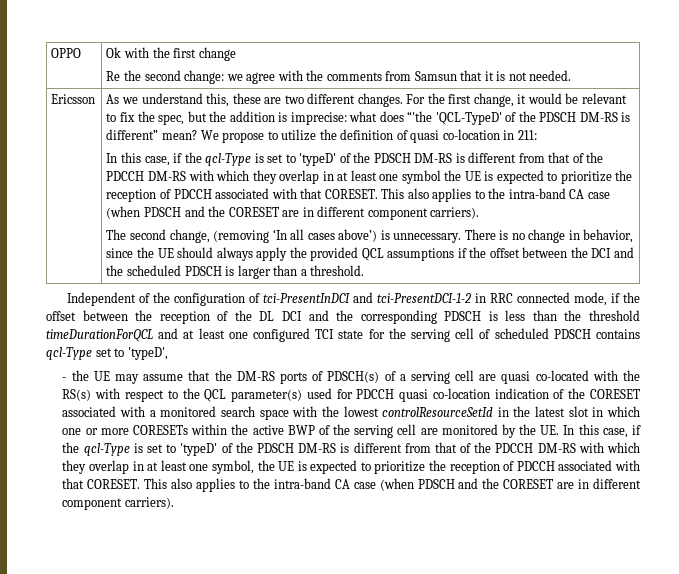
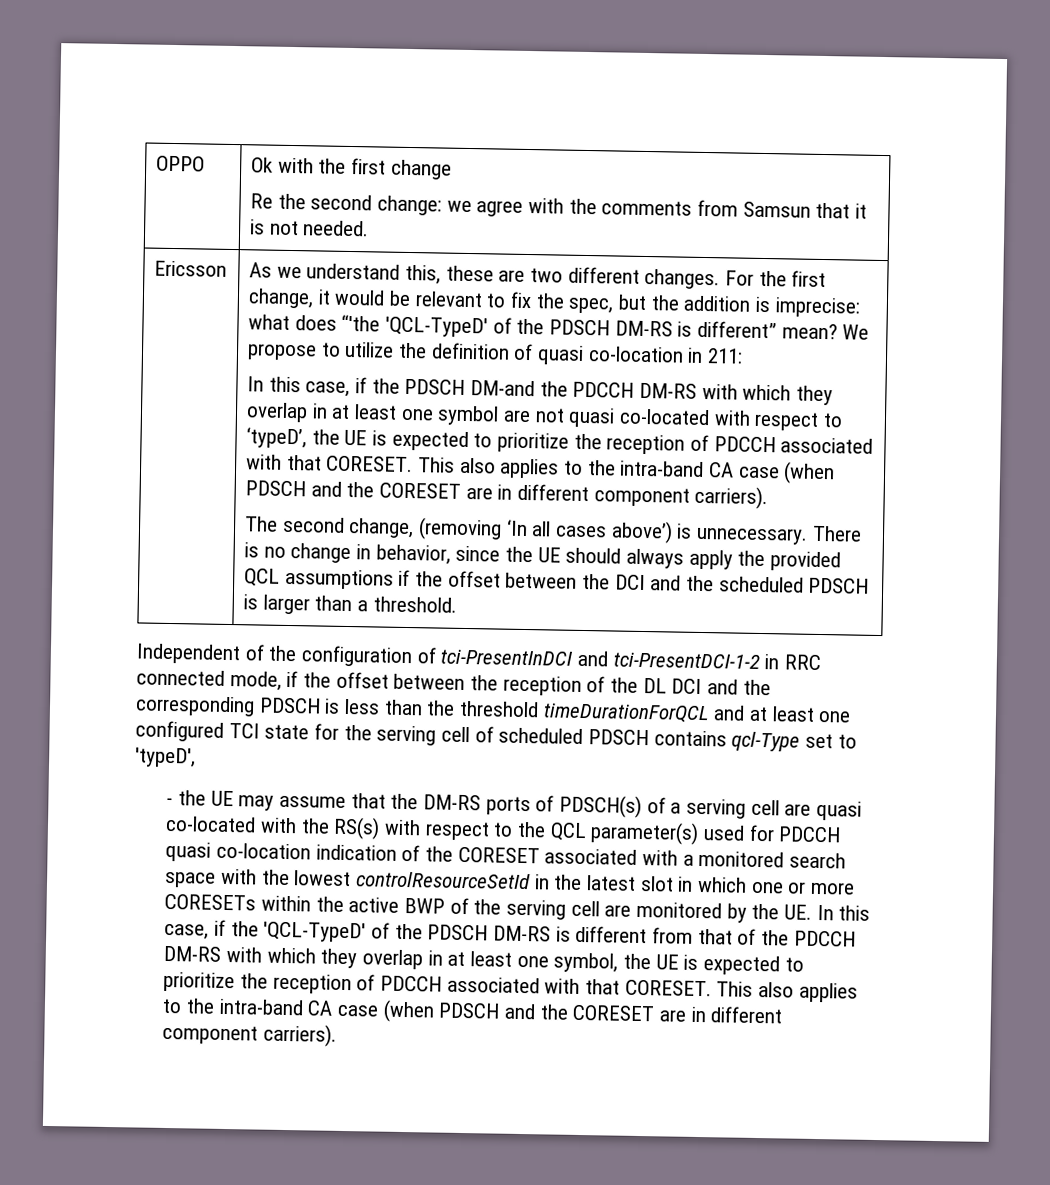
- In this case, if the qcl-Type is set to 'typeD' of the PDSCH DM-RS is different from that of the PDCCH DM-RS with which they overlap in at least one symbol the UE is expected to prioritize the reception of PDCCH associated with that CORESET.
+ In this case, if the PDSCH DM-and the PDCCH DM-RS with which they overlap in at least one symbol are not quasi co-located with respect to ‘typeD’, the UE is expected to prioritize the reception of PDCCH associated with that CORESET.
- - the UE may assume that the DM-RS ports of PDSCH(s) of a serving cell are quasi co-located with the RS(s) with respect to the QCL parameter(s) used for PDCCH quasi co-location indication of the CORESET associated with a monitored search space with the lowest controlResourceSetId in the latest slot in which one or more CORESETs within the active BWP of the serving cell are monitored by the UE. In this case, if the qcl-Type is set to 'typeD' of the PDSCH DM-RS is different from that of the PDCCH DM-RS with which they overlap in at least one symbol, the UE is expected to prioritize the reception of PDCCH associated with that CORESET.
+ - the UE may assume that the DM-RS ports of PDSCH(s) of a serving cell are quasi co-located with the RS(s) with respect to the QCL parameter(s) used for PDCCH quasi co-location indication of the CORESET associated with a monitored search space with the lowest controlResourceSetId in the latest slot in which one or more CORESETs within the active BWP of the serving cell are monitored by the UE. In this case, if the 'QCL-TypeD' of the PDSCH DM-RS is different from that of the PDCCH DM-RS with which they overlap in at least one symbol, the UE is expected to prioritize the reception of PDCCH associated with that CORESET.

